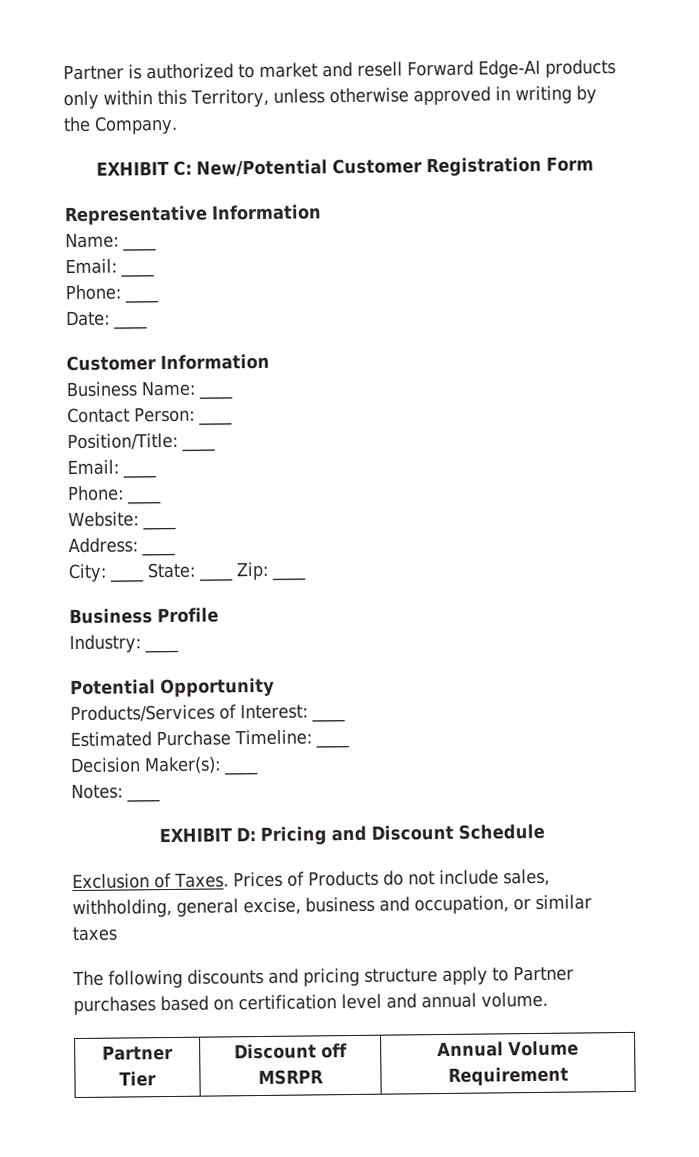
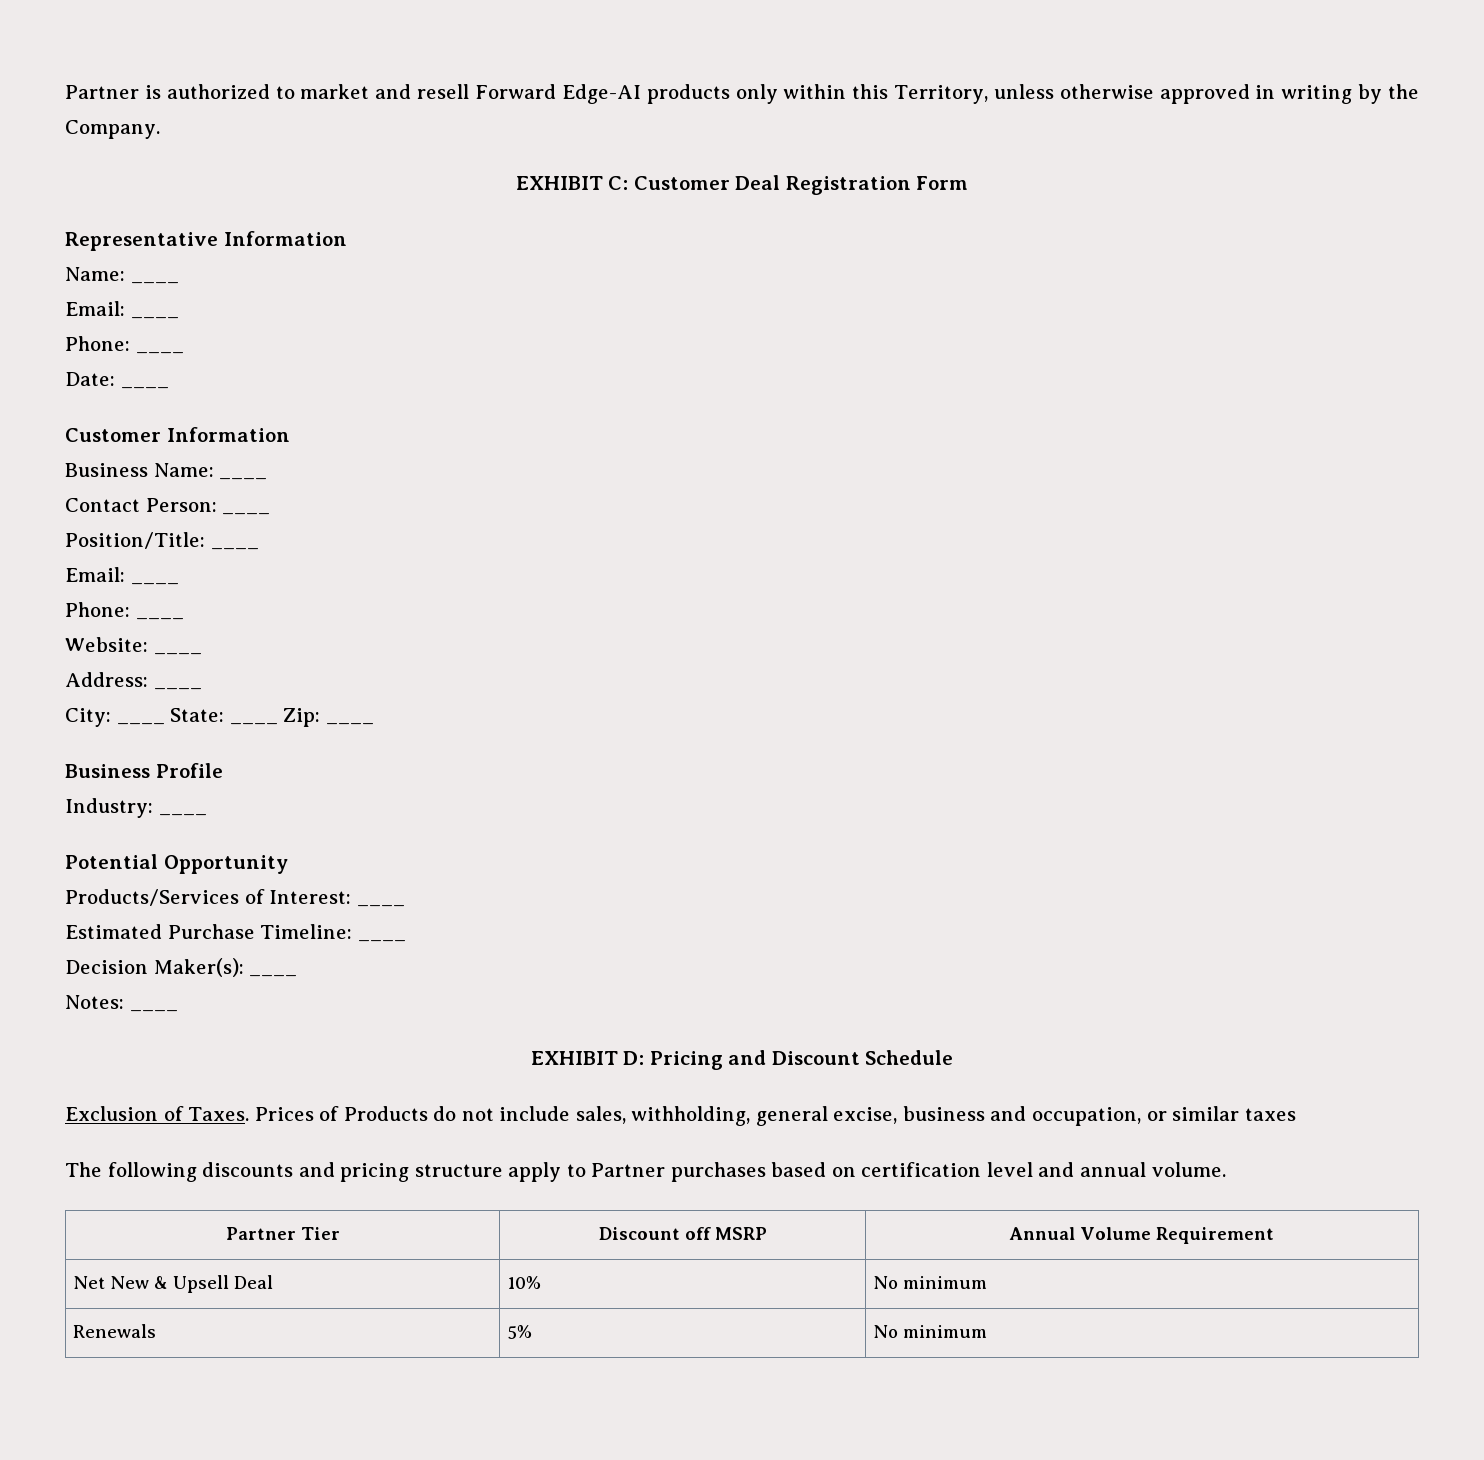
- EXHIBIT C: New/Potential Customer Registration Form
+ EXHIBIT C: Customer Deal Registration Form
- Partner Tier | Discount off MSRPR | Annual Volume Requirement
+ Partner Tier | Discount off MSRP | Annual Volume Requirement
+ Net New & Upsell Deal | 10% | No minimum
+ Renewals | 5% | No minimum

